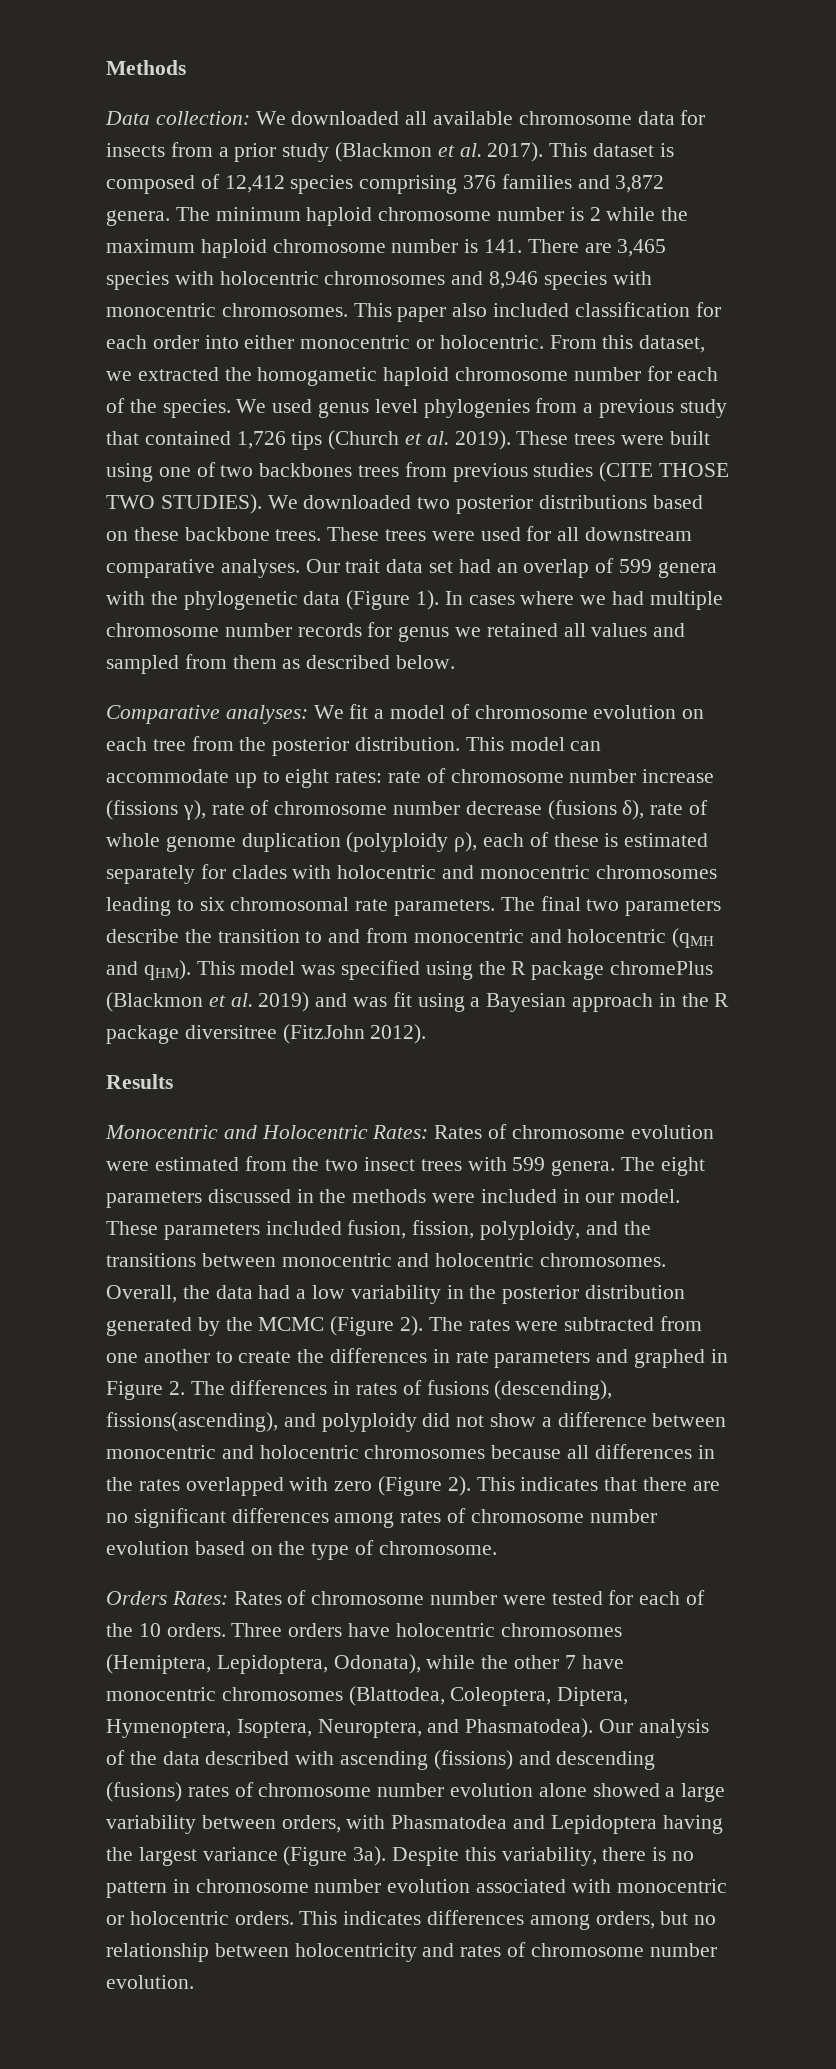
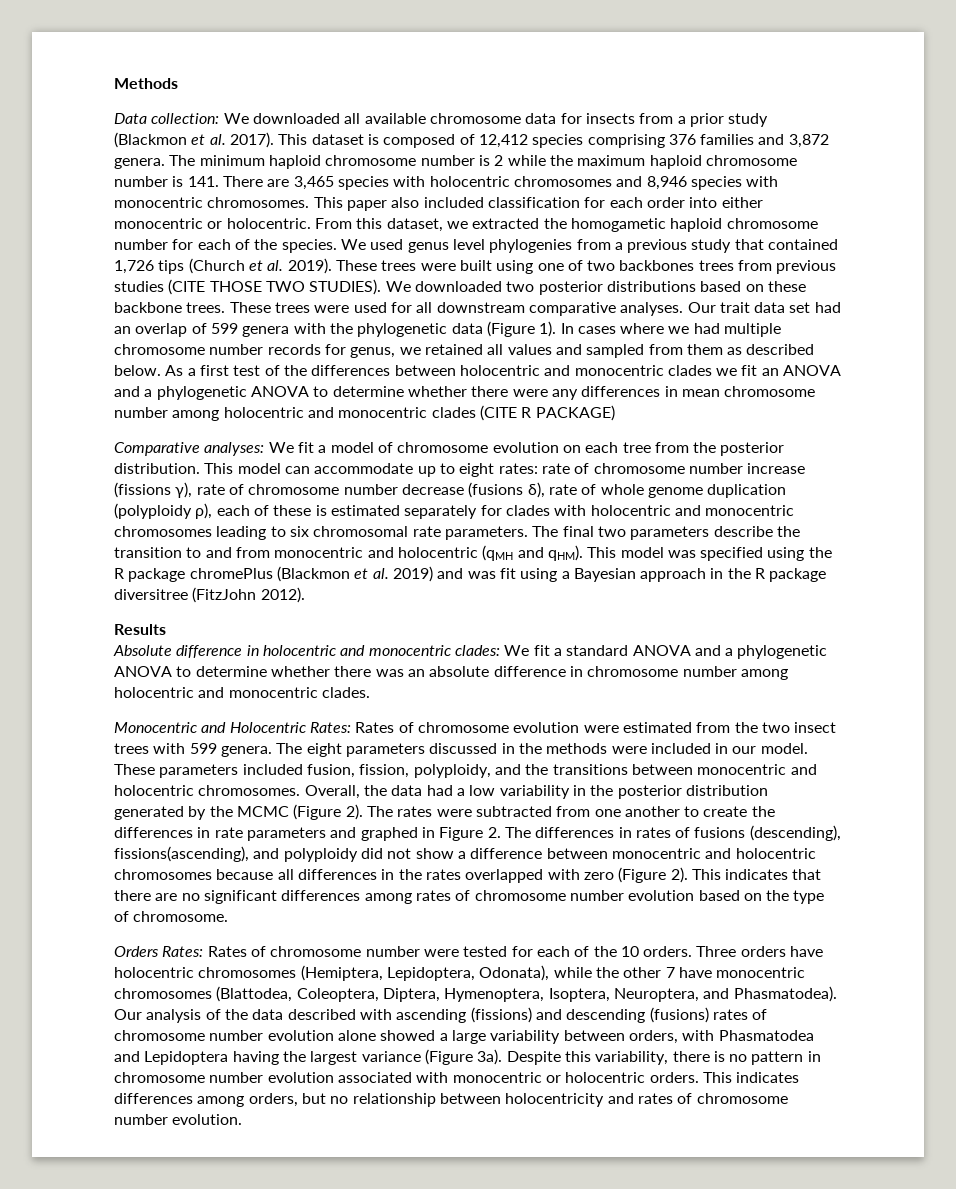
- In cases where we had multiple chromosome number records for genus we retained all values and sampled from them as described below.
+ In cases where we had multiple chromosome number records for genus, we retained all values and sampled from them as described below. As a first test of the differences between holocentric and monocentric clades we fit an ANOVA and a phylogenetic ANOVA to determine whether there were any differences in mean chromosome number among holocentric and monocentric clades (CITE R PACKAGE)
+ Absolute difference in holocentric and monocentric clades: We fit a standard ANOVA and a phylogenetic ANOVA to determine whether there was an absolute difference in chromosome number among holocentric and monocentric clades.

